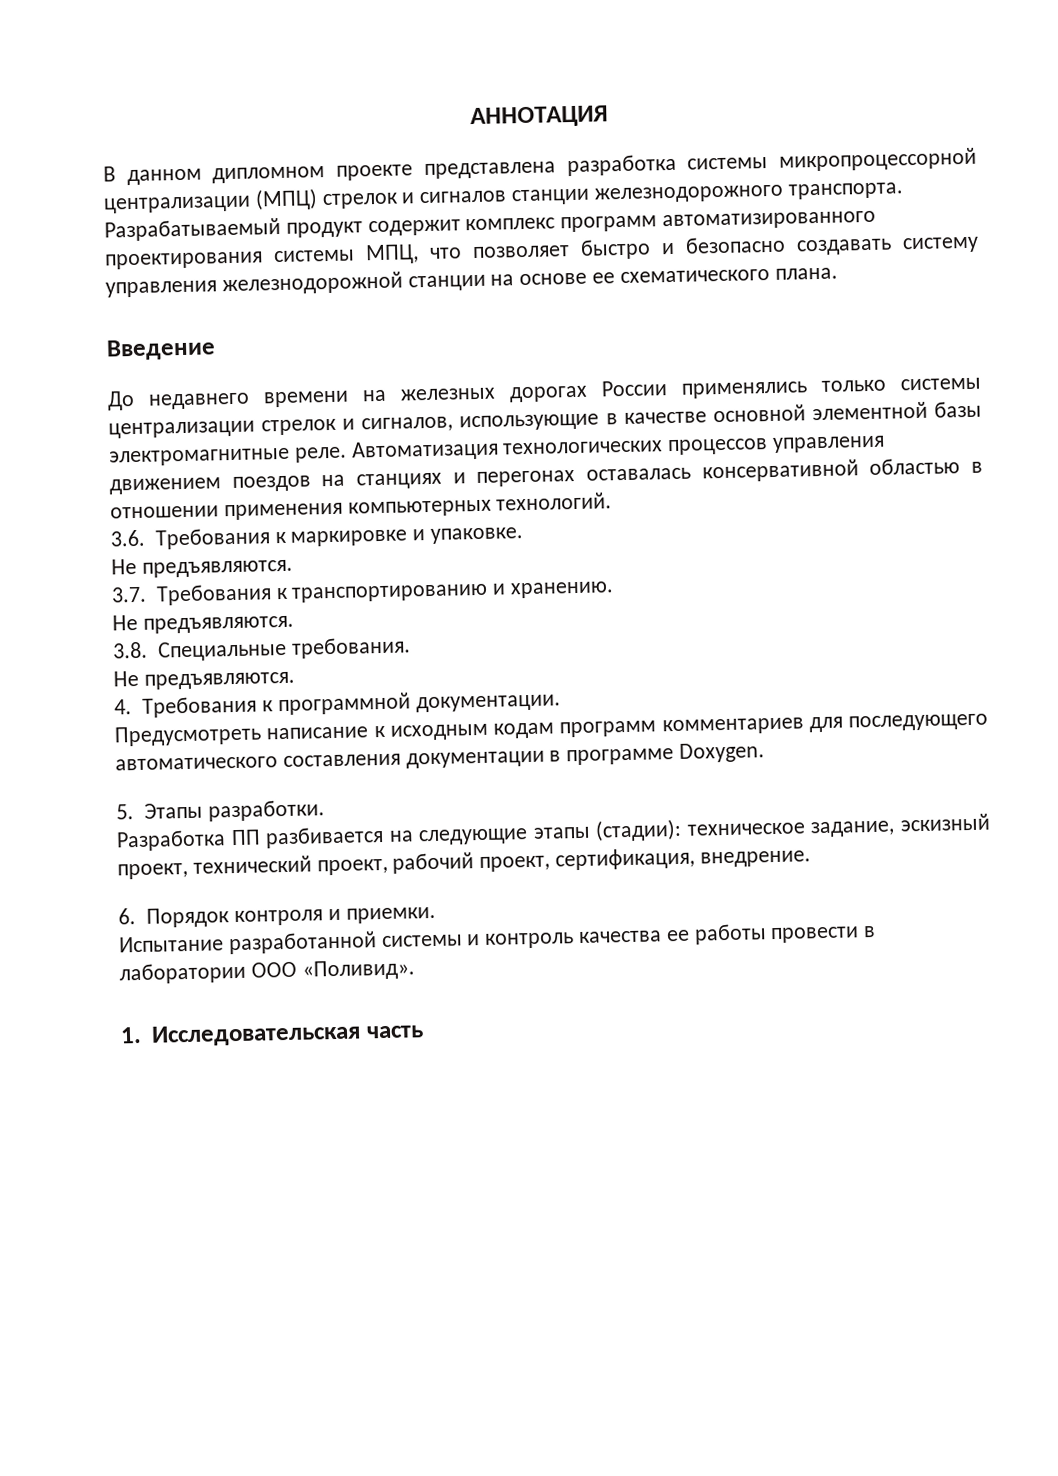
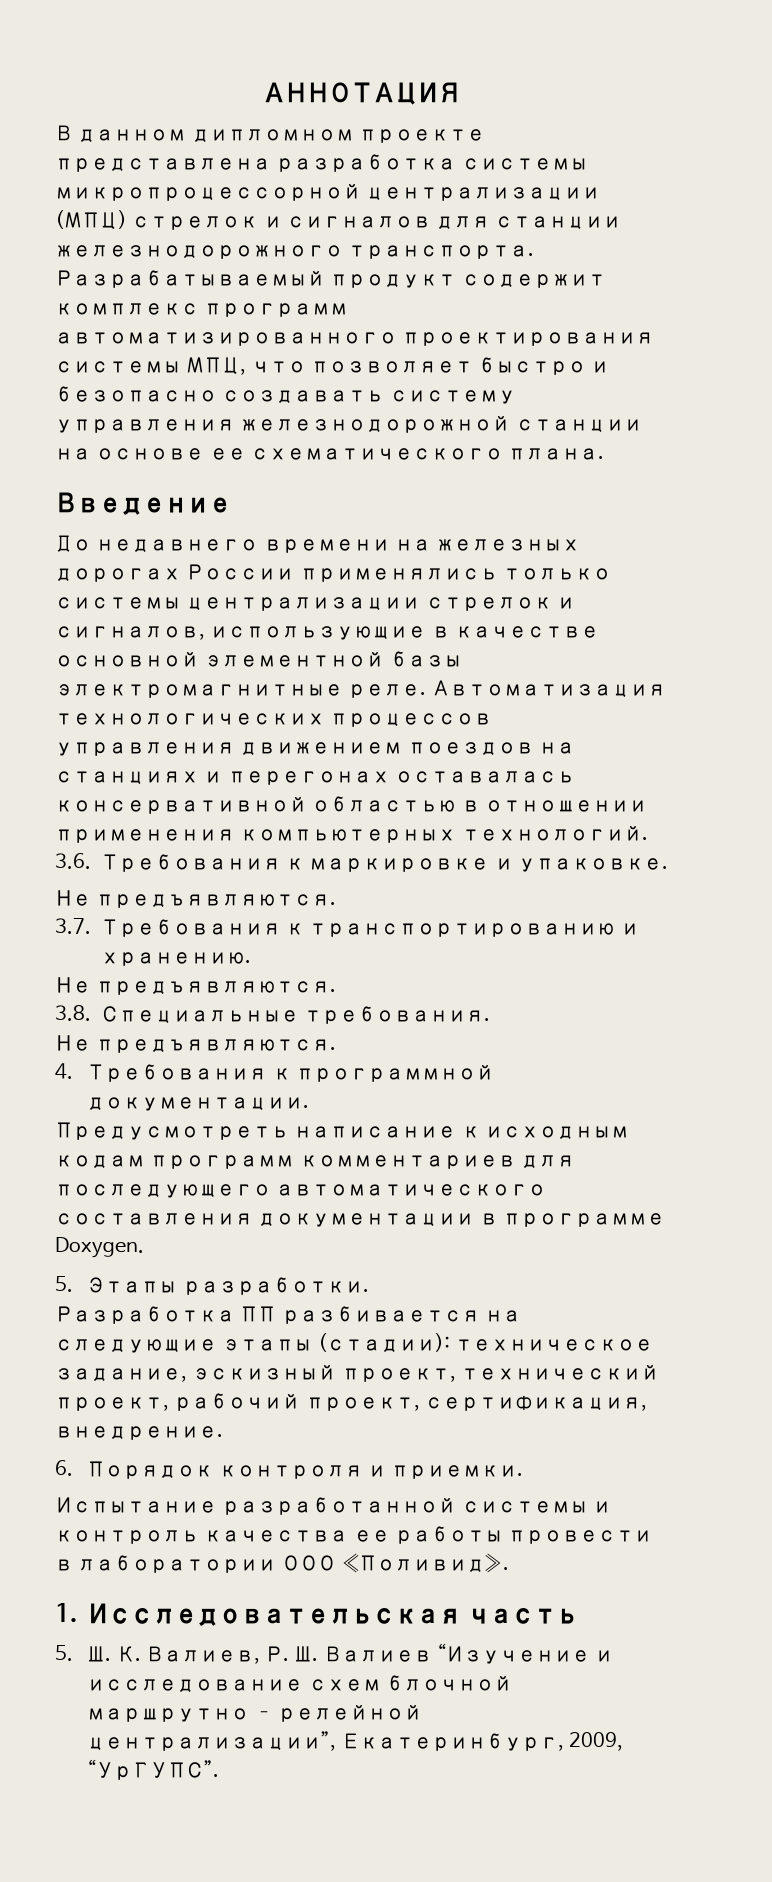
- В данном дипломном проекте представлена разработка системы микропроцессорной централизации (МПЦ) стрелок и сигналов станции железнодорожного транспорта.
+ В данном дипломном проекте представлена разработка системы микропроцессорной централизации (МПЦ) стрелок и сигналов для станции железнодорожного транспорта.
+ 5. Ш. К. Валиев, Р. Ш. Валиев “Изучение и исследование схем блочной маршрутно – релейной централизации”, Екатеринбург, 2009, “УрГУПС”.

